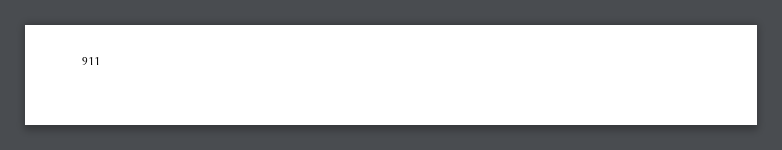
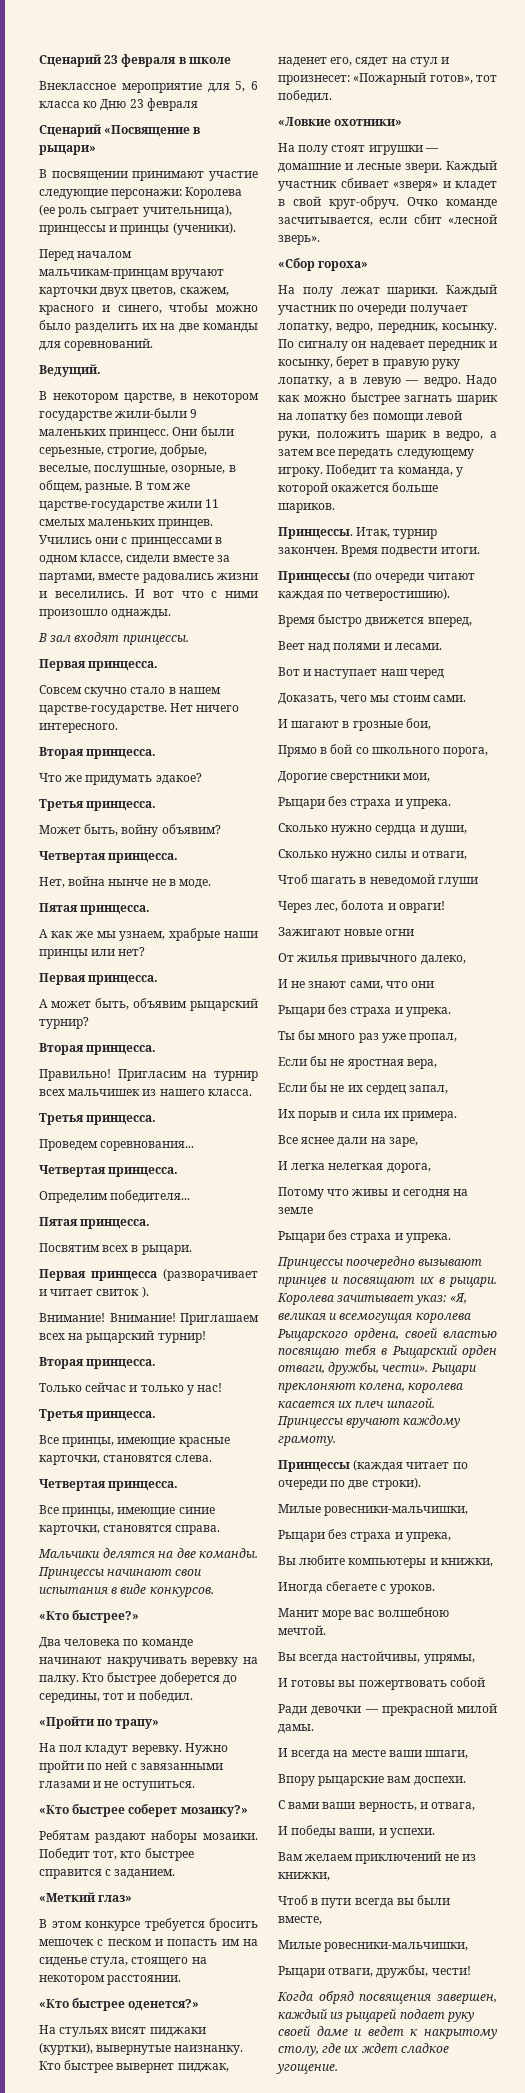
- 911
+ Сценарий 23 февраля в школе
+ Внеклассное мероприятие для 5, 6 класса ко Дню 23 февраля
+ Сценарий «Посвящение в рыцари»
+ В посвящении принимают участие следующие персонажи: Королева (ее роль сыграет учительница), принцессы и принцы (ученики).
+ Перед началом мальчикам-принцам вручают карточки двух цветов, скажем, красного и синего, чтобы можно было разделить их на две команды для соревнований.
+ Ведущий.
+ В некотором царстве, в некотором государстве жили-были 9 маленьких принцесс. Они были серьезные, строгие, добрые, веселые, послушные, озорные, в общем, разные. В том же царстве-государстве жили 11 смелых маленьких принцев. Учились они с принцессами в одном классе, сидели вместе за партами, вместе радовались жизни и веселились. И вот что с ними произошло однажды.
+ В зал входят принцессы.
+ Первая принцесса.
+ Совсем скучно стало в нашем царстве-государстве. Нет ничего интересного.
+ Вторая принцесса.
+ Что же придумать эдакое?
+ Третья принцесса.
+ Может быть, войну объявим?
+ Четвертая принцесса.
+ Нет, война нынче не в моде.
+ Пятая принцесса.
+ А как же мы узнаем, храбрые наши принцы или нет?
+ Первая принцесса.
+ А может быть, объявим рыцарский турнир?
+ Вторая принцесса.
+ Правильно! Пригласим на турнир всех мальчишек из нашего класса.
+ Третья принцесса.
+ Проведем соревнования...
+ Четвертая принцесса.
+ Определим победителя...
+ Пятая принцесса.
+ Посвятим всех в рыцари.
+ Первая принцесса (разворачивает и читает свиток ).
+ Внимание! Внимание! Приглашаем всех на рыцарский турнир!
+ Вторая принцесса.
+ Только сейчас и только у нас!
+ Третья принцесса.
+ Все принцы, имеющие красные карточки, становятся слева.
+ Четвертая принцесса.
+ Все принцы, имеющие синие карточки, становятся справа.
+ Мальчики делятся на две команды. Принцессы начинают свои испытания в виде конкурсов.
+ «Кто быстрее?»
+ Два человека по команде начинают накручивать веревку на палку. Кто быстрее доберется до середины, тот и победил.
+ «Пройти по трапу»
+ На пол кладут веревку. Нужно пройти по ней с завязанными глазами и не оступиться.
+ «Кто быстрее соберет мозаику?»
+ Ребятам раздают наборы мозаики. Победит тот, кто быстрее справится с заданием.
+ «Меткий глаз»
+ В этом конкурсе требуется бросить мешочек с песком и попасть им на сиденье стула, стоящего на некотором расстоянии.
+ «Кто быстрее оденется?»
+ На стульях висят пиджаки (куртки), вывернутые наизнанку. Кто быстрее вывернет пиджак, наденет его, сядет на стул и произнесет: «Пожарный готов», тот победил.
+ «Ловкие охотники»
+ На полу стоят игрушки — домашние и лесные звери. Каждый участник сбивает «зверя» и кладет в свой круг-обруч. Очко команде засчитывается, если сбит «лесной зверь».
+ «Сбор гороха»
+ На полу лежат шарики. Каждый участник по очереди получает лопатку, ведро, передник, косынку. По сигналу он надевает передник и косынку, берет в правую руку лопатку, а в левую — ведро. Надо как можно быстрее загнать шарик на лопатку без помощи левой руки, положить шарик в ведро, а затем все передать следующему игроку. Победит та команда, у которой окажется больше шариков.
+ Принцессы. Итак, турнир закончен. Время подвести итоги.
+ Принцессы (по очереди читают каждая по четверостишию).
+ Время быстро движется вперед,
+ Веет над полями и лесами.
+ Вот и наступает наш черед
+ Доказать, чего мы стоим сами.
+ И шагают в грозные бои,
+ Прямо в бой со школьного порога,
+ Дорогие сверстники мои,
+ Рыцари без страха и упрека.
+ Сколько нужно сердца и души,
+ Сколько нужно силы и отваги,
+ Чтоб шагать в неведомой глуши
+ Через лес, болота и овраги!
+ Зажигают новые огни
+ От жилья привычного далеко,
+ И не знают сами, что они
+ Рыцари без страха и упрека.
+ Ты бы много раз уже пропал,
+ Если бы не яростная вера,
+ Если бы не их сердец запал,
+ Их порыв и сила их примера.
+ Все яснее дали на заре,
+ И легка нелегкая дорога,
+ Потому что живы и сегодня на земле
+ Рыцари без страха и упрека.
+ Принцессы поочередно вызывают принцев и посвящают их в рыцари. Королева зачитывает указ: «Я, великая и всемогущая королева Рыцарского ордена, своей властью посвящаю тебя в Рыцарский орден отваги, дружбы, чести». Рыцари преклоняют колена, королева касается их плеч шпагой. Принцессы вручают каждому грамоту.
+ Принцессы (каждая читает по очереди по две строки).
+ Милые ровесники-мальчишки,
+ Рыцари без страха и упрека,
+ Вы любите компьютеры и книжки,
+ Иногда сбегаете с уроков.
+ Манит море вас волшебною мечтой.
+ Вы всегда настойчивы, упрямы,
+ И готовы вы пожертвовать собой
+ Ради девочки — прекрасной милой дамы.
+ И всегда на месте ваши шпаги,
+ Впору рыцарские вам доспехи.
+ С вами ваши верность, и отвага,
+ И победы ваши, и успехи.
+ Вам желаем приключений не из книжки,
+ Чтоб в пути всегда вы были вместе,
+ Милые ровесники-мальчишки,
+ Рыцари отваги, дружбы, чести!
+ Когда обряд посвящения завершен, каждый из рыцарей подает руку своей даме и ведет к накрытому столу, где их ждет сладкое угощение.

